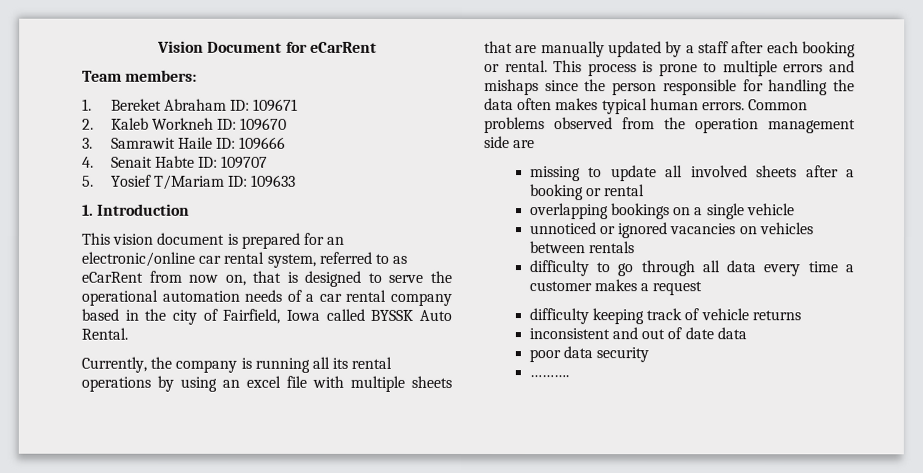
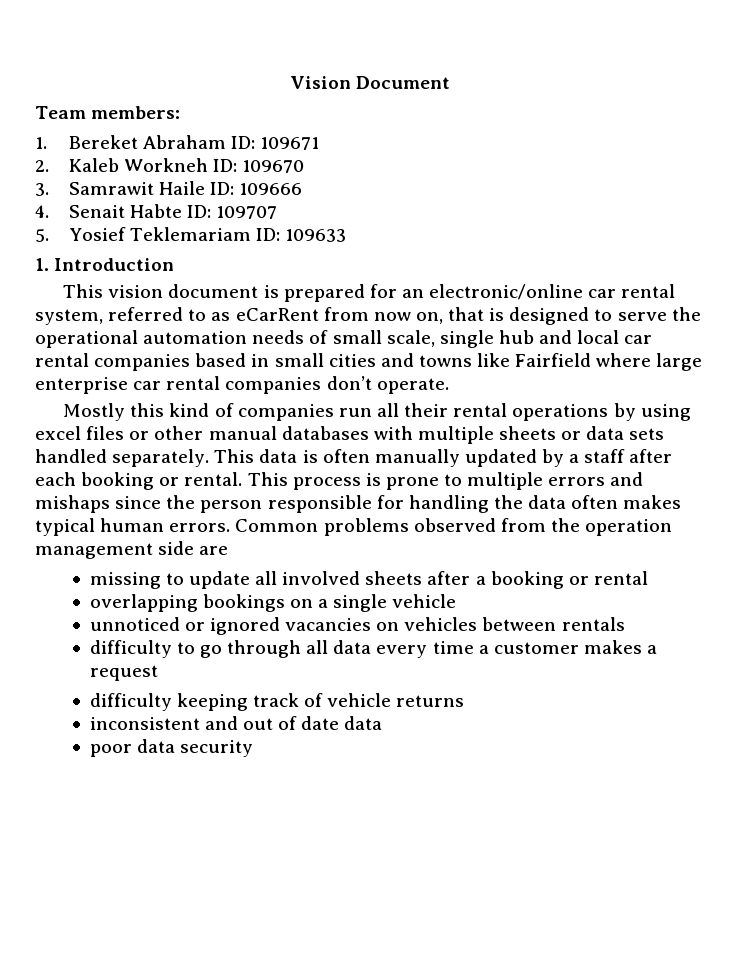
- Vision Document for eCarRent
+ Vision Document
- 5. Yosief T/Mariam ID: 109633
+ 5. Yosief Teklemariam ID: 109633
- This vision document is prepared for an electronic/online car rental system, referred to as eCarRent from now on, that is designed to serve the operational automation needs of a car rental company based in the city of Fairfield, Iowa called BYSSK Auto Rental.
- Currently, the company is running all its rental operations by using an excel file with multiple sheets that are manually updated by a staff after each booking or rental.
+ This vision document is prepared for an electronic/online car rental system, referred to as eCarRent from now on, that is designed to serve the operational automation needs of small scale, single hub and local car rental companies based in small cities and towns like Fairfield where large enterprise car rental companies don’t operate.
+ Mostly this kind of companies run all their rental operations by using excel files or other manual databases with multiple sheets or data sets handled separately. This data is often manually updated by a staff after each booking or rental.
- ……….

